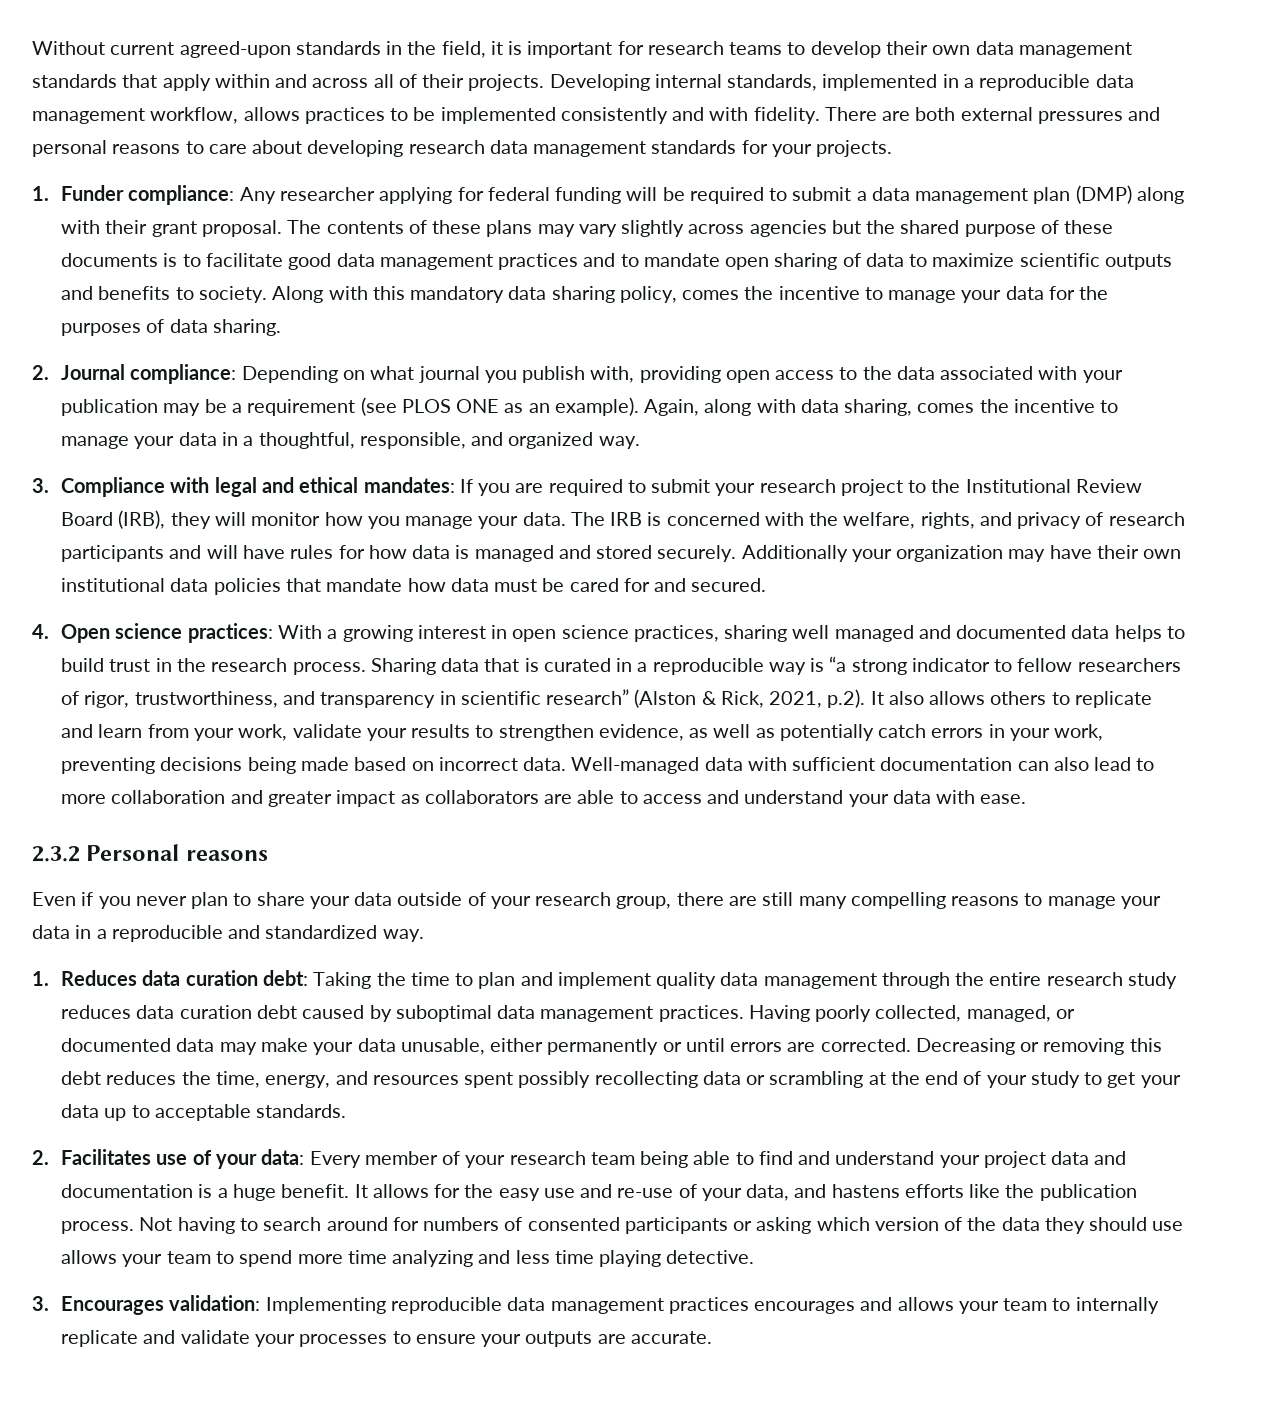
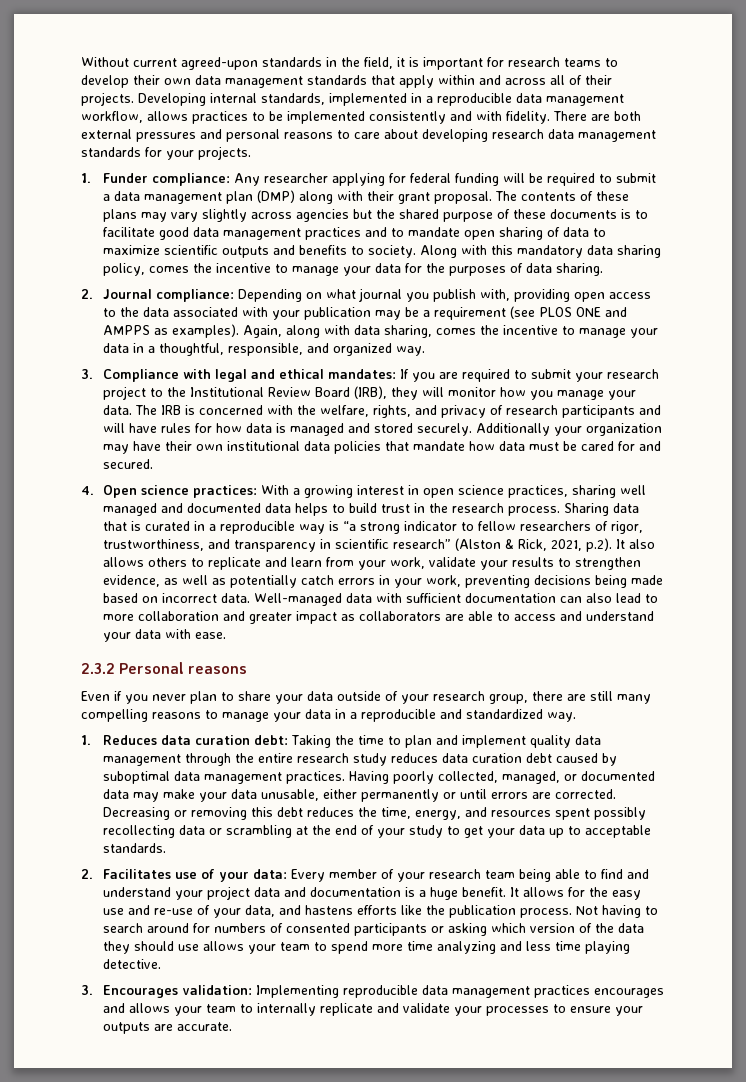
- 2. Journal compliance: Depending on what journal you publish with, providing open access to the data associated with your publication may be a requirement (see PLOS ONE as an example).
+ 2. Journal compliance: Depending on what journal you publish with, providing open access to the data associated with your publication may be a requirement (see PLOS ONE and AMPPS as examples).

